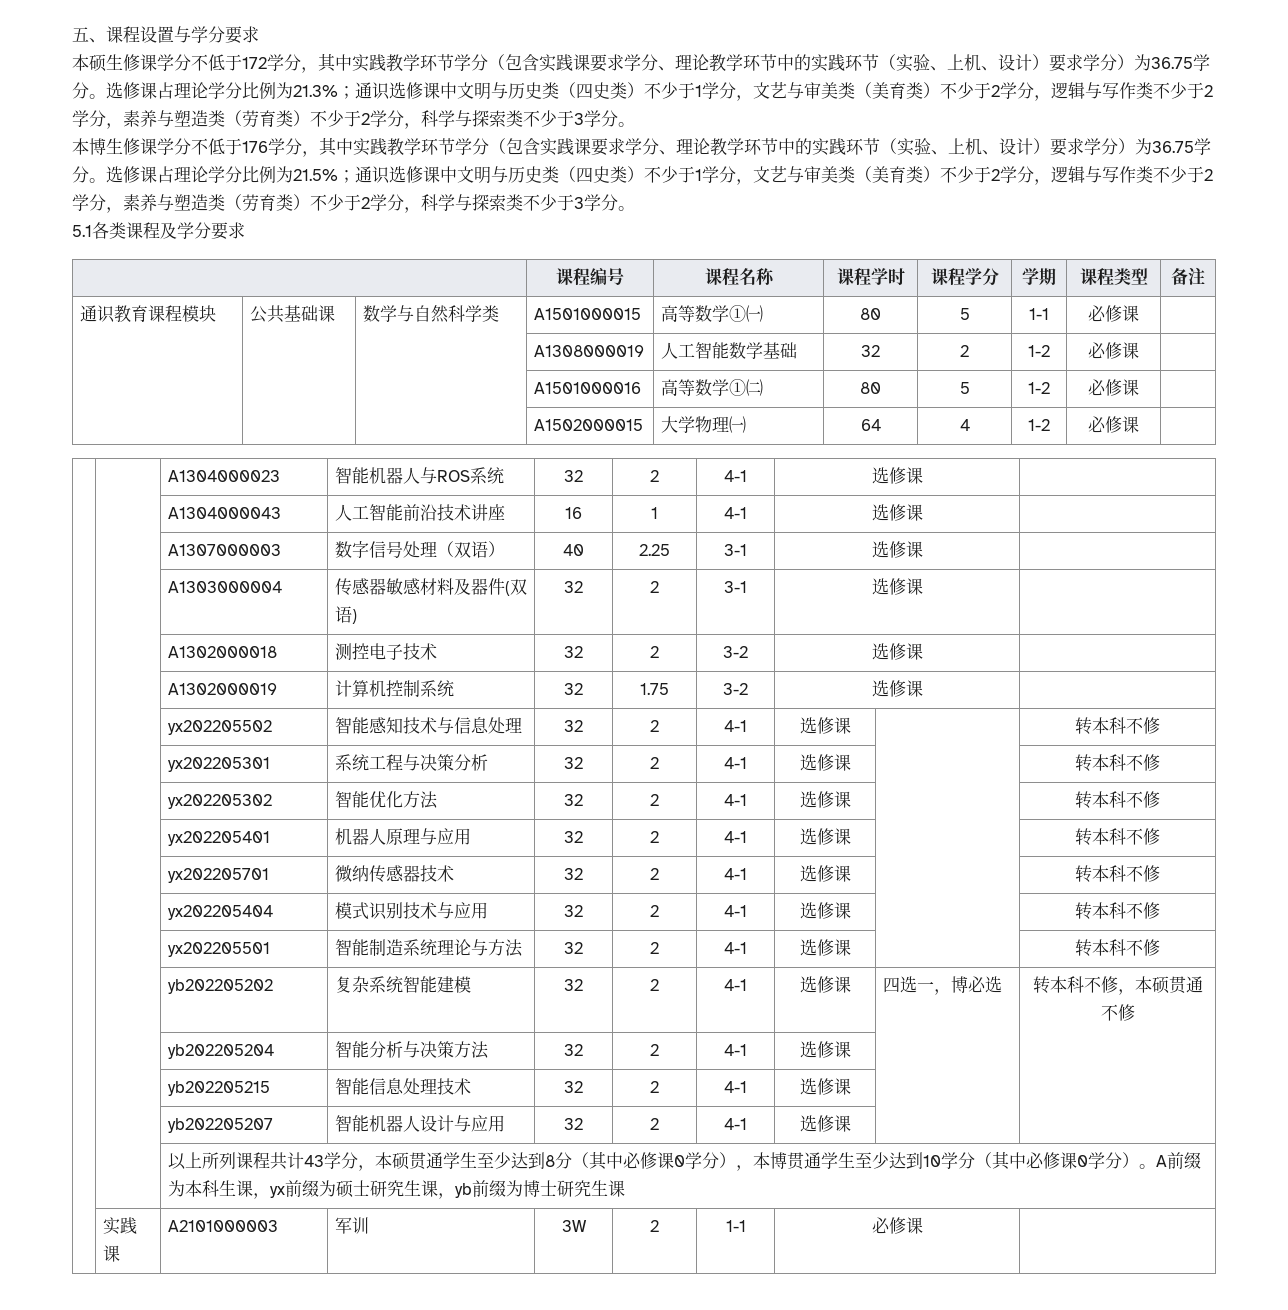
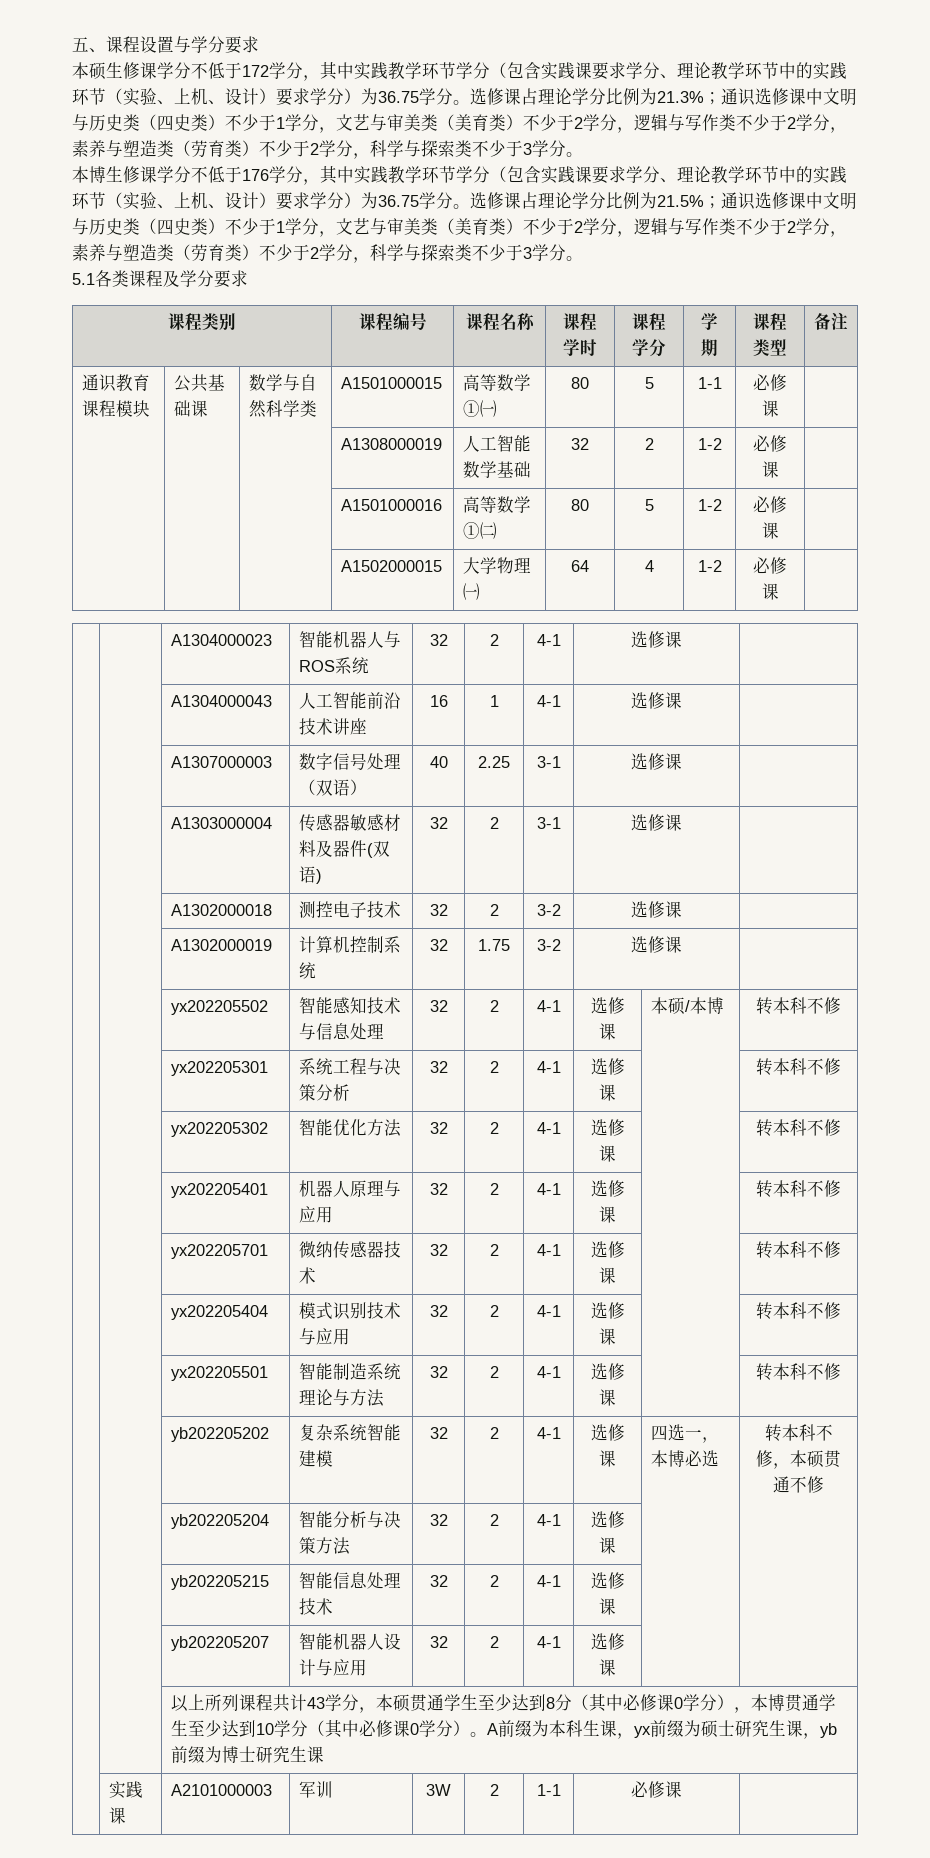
- | 课程编号 | 课程名称 | 课程学时 | 课程学分 | 学期 | 课程类型 | 备注
+ 课程类别 | 课程编号 | 课程名称 | 课程学时 | 课程学分 | 学期 | 课程类型 | 备注
- | | yx202205502 | 智能感知技术与信息处理 | 32 | 2 | 4-1 | 选修课 | | 转本科不修
+ | | yx202205502 | 智能感知技术与信息处理 | 32 | 2 | 4-1 | 选修课 | 本硕/本博 | 转本科不修
- | | yb202205202 | 复杂系统智能建模 | 32 | 2 | 4-1 | 选修课 | 四选一，博必选 | 转本科不修，本硕贯通不修
+ | | yb202205202 | 复杂系统智能建模 | 32 | 2 | 4-1 | 选修课 | 四选一，本博必选 | 转本科不修，本硕贯通不修

